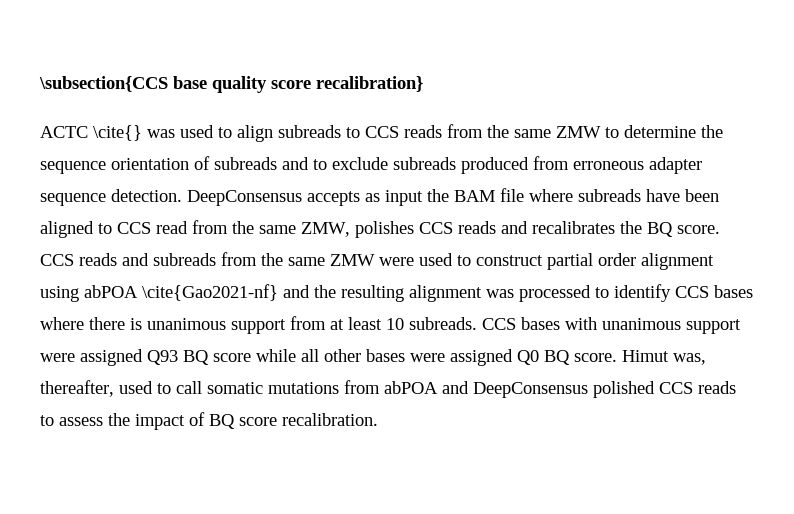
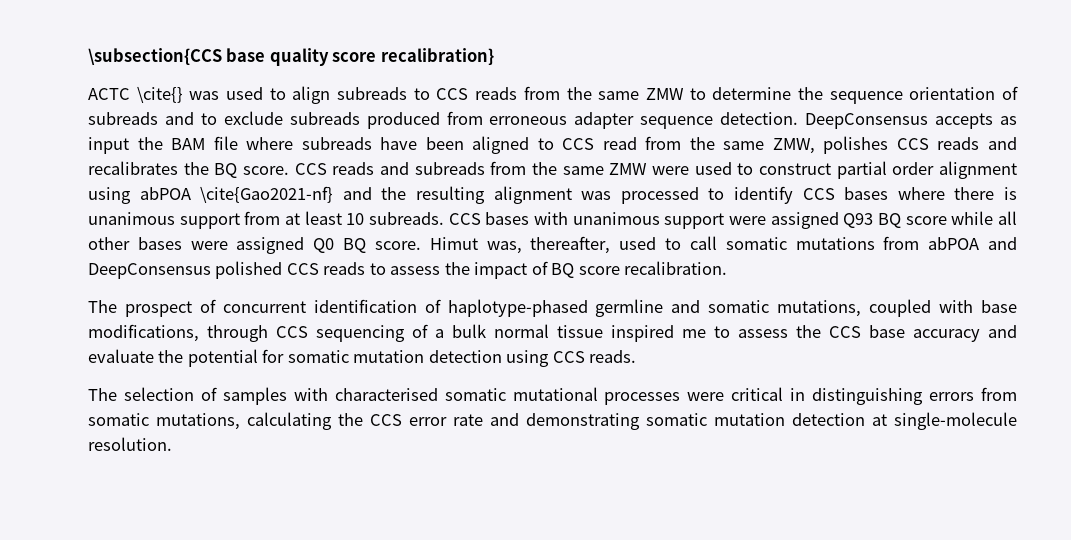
+ The prospect of concurrent identification of haplotype-phased germline and somatic mutations, coupled with base modifications, through CCS sequencing of a bulk normal tissue inspired me to assess the CCS base accuracy and evaluate the potential for somatic mutation detection using CCS reads.
+ The selection of samples with characterised somatic mutational processes were critical in distinguishing errors from somatic mutations, calculating the CCS error rate and demonstrating somatic mutation detection at single-molecule resolution.

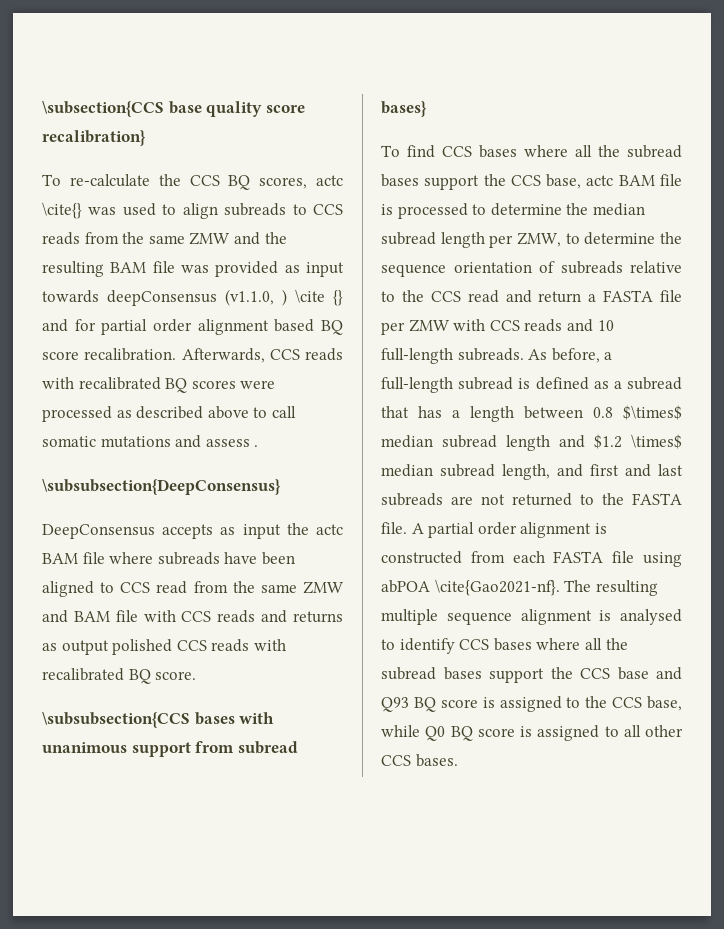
- ACTC \cite{} was used to align subreads to CCS reads from the same ZMW to determine the sequence orientation of subreads and to exclude subreads produced from erroneous adapter sequence detection. DeepConsensus accepts as input the BAM file where subreads have been aligned to CCS read from the same ZMW, polishes CCS reads and recalibrates the BQ score. CCS reads and subreads from the same ZMW were used to construct partial order alignment using abPOA \cite{Gao2021-nf} and the resulting alignment was processed to identify CCS bases where there is unanimous support from at least 10 subreads. CCS bases with unanimous support were assigned Q93 BQ score while all other bases were assigned Q0 BQ score. Himut was, thereafter, used to call somatic mutations from abPOA and DeepConsensus polished CCS reads to assess the impact of BQ score recalibration.
- The prospect of concurrent identification of haplotype-phased germline and somatic mutations, coupled with base modifications, through CCS sequencing of a bulk normal tissue inspired me to assess the CCS base accuracy and evaluate the potential for somatic mutation detection using CCS reads.
- The selection of samples with characterised somatic mutational processes were critical in distinguishing errors from somatic mutations, calculating the CCS error rate and demonstrating somatic mutation detection at single-molecule resolution.
+ To re-calculate the CCS BQ scores, actc \cite{} was used to align subreads to CCS reads from the same ZMW and the resulting BAM file was provided as input towards deepConsensus (v1.1.0, ) \cite {} and for partial order alignment based BQ score recalibration. Afterwards, CCS reads with recalibrated BQ scores were processed as described above to call somatic mutations and assess .
+ \subsubsection{DeepConsensus}
+ DeepConsensus accepts as input the actc BAM file where subreads have been aligned to CCS read from the same ZMW and BAM file with CCS reads and returns as output polished CCS reads with recalibrated BQ score.
+ \subsubsection{CCS bases with unanimous support from subread bases}
+ To find CCS bases where all the subread bases support the CCS base, actc BAM file is processed to determine the median subread length per ZMW, to determine the sequence orientation of subreads relative to the CCS read and return a FASTA file per ZMW with CCS reads and 10 full-length subreads. As before, a full-length subread is defined as a subread that has a length between 0.8 $\times$ median subread length and $1.2 \times$ median subread length, and first and last subreads are not returned to the FASTA file. A partial order alignment is constructed from each FASTA file using abPOA \cite{Gao2021-nf}. The resulting multiple sequence alignment is analysed to identify CCS bases where all the subread bases support the CCS base and Q93 BQ score is assigned to the CCS base, while Q0 BQ score is assigned to all other CCS bases.

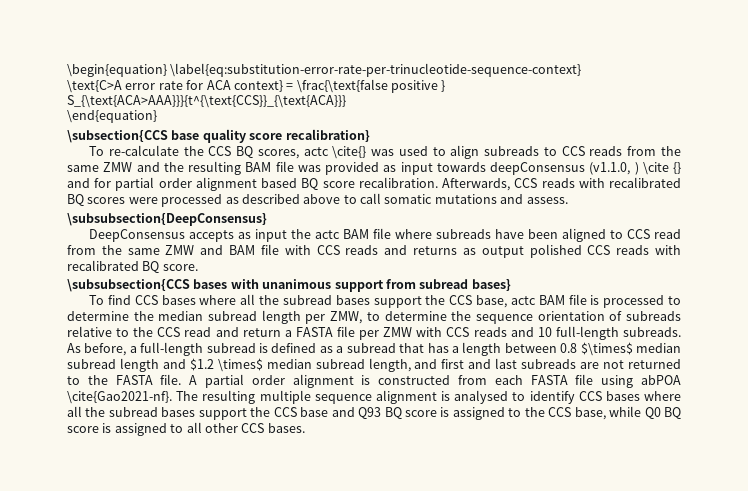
+ \begin{equation} \label{eq:substitution-error-rate-per-trinucleotide-sequence-context}
+ \text{C>A error rate for ACA context} = \frac{\text{false positive } S_{\text{ACA>AAA}}}{t^{\text{CCS}}_{\text{ACA}}}
+ \end{equation}
- Afterwards, CCS reads with recalibrated BQ scores were processed as described above to call somatic mutations and assess .
+ Afterwards, CCS reads with recalibrated BQ scores were processed as described above to call somatic mutations and assess.

